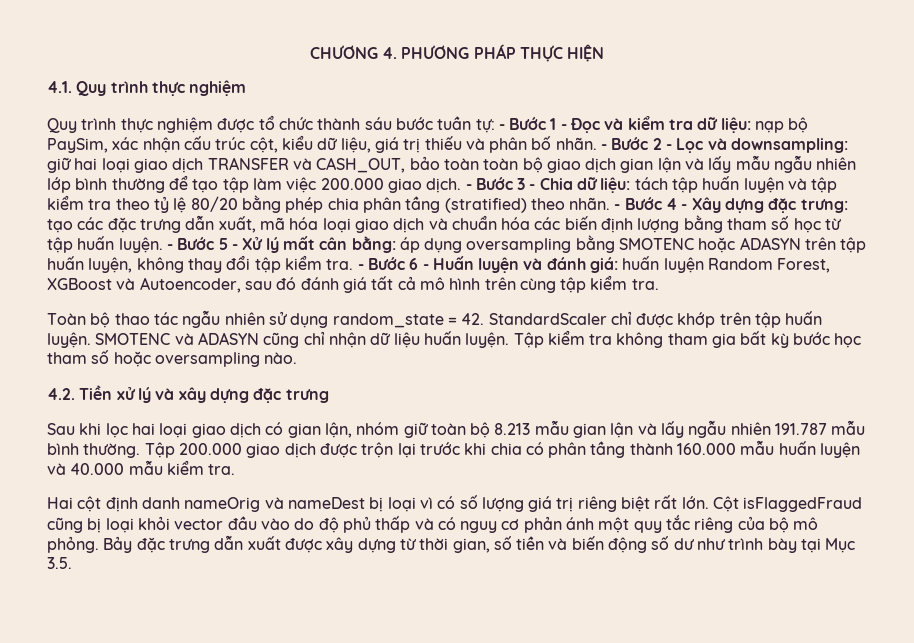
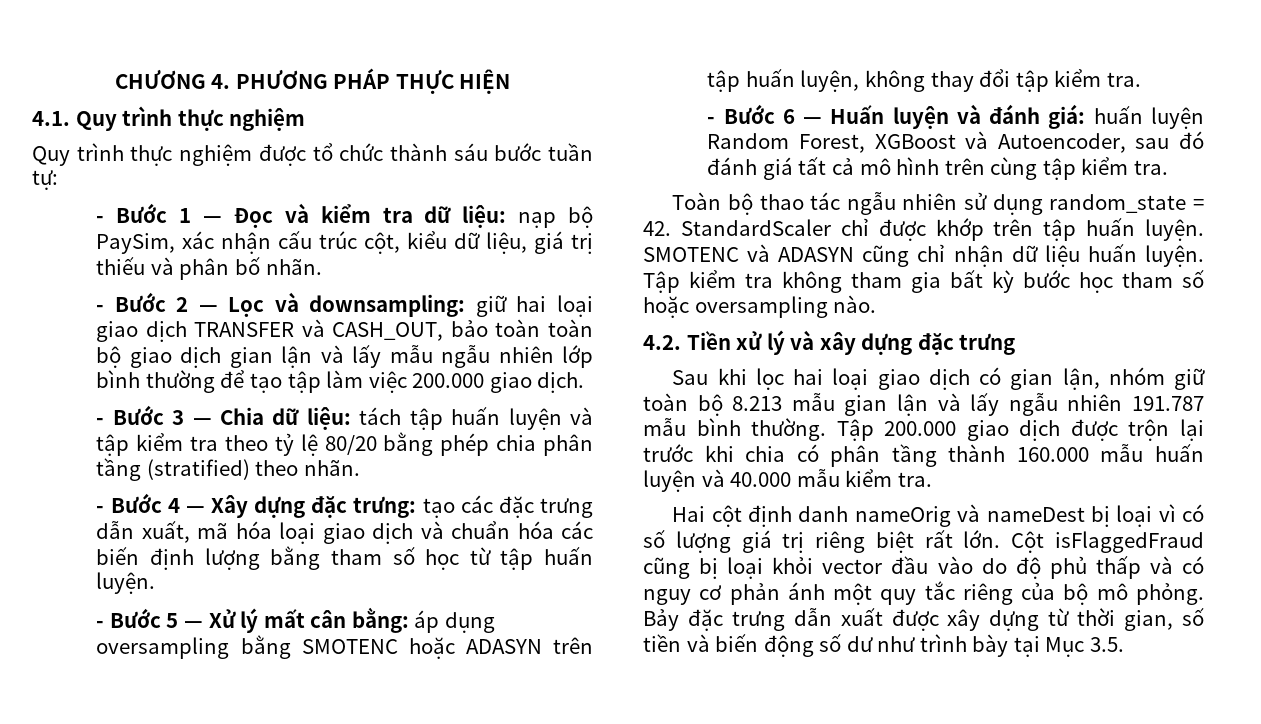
- Quy trình thực nghiệm được tổ chức thành sáu bước tuần tự: - Bước 1 - Đọc và kiểm tra dữ liệu:
+ Quy trình thực nghiệm được tổ chức thành sáu bước tuần tự:
+ - Bước 1 — Đọc và kiểm tra dữ liệu:
- nạp bộ PaySim, xác nhận cấu trúc cột, kiểu dữ liệu, giá trị thiếu và phân bố nhãn. - Bước 2 - Lọc và downsampling:
+ nạp bộ PaySim, xác nhận cấu trúc cột, kiểu dữ liệu, giá trị thiếu và phân bố nhãn.
+ - Bước 2 — Lọc và downsampling:
- giữ hai loại giao dịch TRANSFER và CASH_OUT, bảo toàn toàn bộ giao dịch gian lận và lấy mẫu ngẫu nhiên lớp bình thường để tạo tập làm việc 200.000 giao dịch. - Bước 3 - Chia dữ liệu:
+ giữ hai loại giao dịch TRANSFER và CASH_OUT, bảo toàn toàn bộ giao dịch gian lận và lấy mẫu ngẫu nhiên lớp bình thường để tạo tập làm việc 200.000 giao dịch.
+ - Bước 3 — Chia dữ liệu:
- tách tập huấn luyện và tập kiểm tra theo tỷ lệ 80/20 bằng phép chia phân tầng (stratified) theo nhãn. - Bước 4 - Xây dựng đặc trưng:
+ tách tập huấn luyện và tập kiểm tra theo tỷ lệ 80/20 bằng phép chia phân tầng (stratified) theo nhãn.
+ - Bước 4 — Xây dựng đặc trưng:
- tạo các đặc trưng dẫn xuất, mã hóa loại giao dịch và chuẩn hóa các biến định lượng bằng tham số học từ tập huấn luyện. - Bước 5 - Xử lý mất cân bằng:
+ tạo các đặc trưng dẫn xuất, mã hóa loại giao dịch và chuẩn hóa các biến định lượng bằng tham số học từ tập huấn luyện.
+ - Bước 5 — Xử lý mất cân bằng:
- áp dụng oversampling bằng SMOTENC hoặc ADASYN trên tập huấn luyện, không thay đổi tập kiểm tra. - Bước 6 - Huấn luyện và đánh giá:
+ áp dụng oversampling bằng SMOTENC hoặc ADASYN trên tập huấn luyện, không thay đổi tập kiểm tra.
+ - Bước 6 — Huấn luyện và đánh giá:

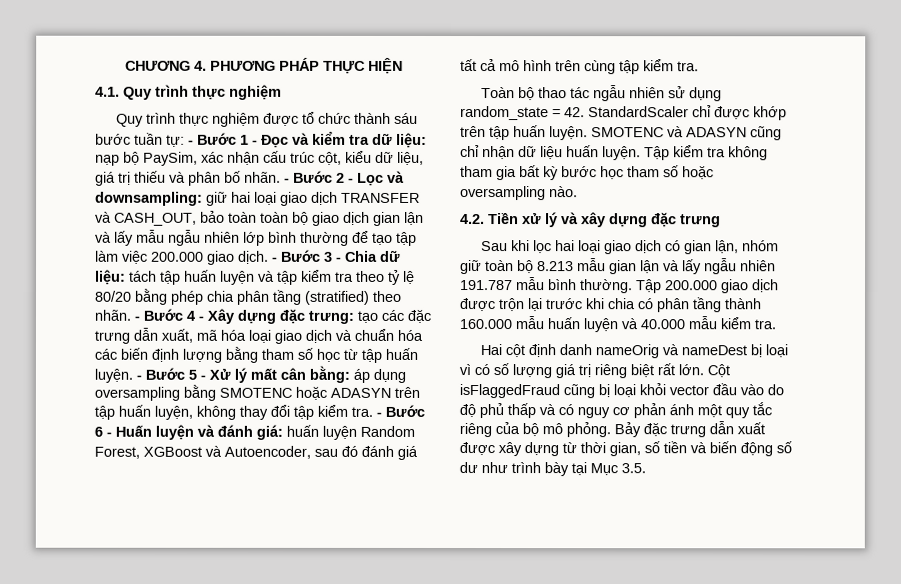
- Quy trình thực nghiệm được tổ chức thành sáu bước tuần tự:
- - Bước 1 — Đọc và kiểm tra dữ liệu:
+ Quy trình thực nghiệm được tổ chức thành sáu bước tuần tự: - Bước 1 - Đọc và kiểm tra dữ liệu:
- nạp bộ PaySim, xác nhận cấu trúc cột, kiểu dữ liệu, giá trị thiếu và phân bố nhãn.
- - Bước 2 — Lọc và downsampling:
+ nạp bộ PaySim, xác nhận cấu trúc cột, kiểu dữ liệu, giá trị thiếu và phân bố nhãn. - Bước 2 - Lọc và downsampling:
- giữ hai loại giao dịch TRANSFER và CASH_OUT, bảo toàn toàn bộ giao dịch gian lận và lấy mẫu ngẫu nhiên lớp bình thường để tạo tập làm việc 200.000 giao dịch.
- - Bước 3 — Chia dữ liệu:
+ giữ hai loại giao dịch TRANSFER và CASH_OUT, bảo toàn toàn bộ giao dịch gian lận và lấy mẫu ngẫu nhiên lớp bình thường để tạo tập làm việc 200.000 giao dịch. - Bước 3 - Chia dữ liệu:
- tách tập huấn luyện và tập kiểm tra theo tỷ lệ 80/20 bằng phép chia phân tầng (stratified) theo nhãn.
- - Bước 4 — Xây dựng đặc trưng:
+ tách tập huấn luyện và tập kiểm tra theo tỷ lệ 80/20 bằng phép chia phân tầng (stratified) theo nhãn. - Bước 4 - Xây dựng đặc trưng:
- tạo các đặc trưng dẫn xuất, mã hóa loại giao dịch và chuẩn hóa các biến định lượng bằng tham số học từ tập huấn luyện.
- - Bước 5 — Xử lý mất cân bằng:
+ tạo các đặc trưng dẫn xuất, mã hóa loại giao dịch và chuẩn hóa các biến định lượng bằng tham số học từ tập huấn luyện. - Bước 5 - Xử lý mất cân bằng:
- áp dụng oversampling bằng SMOTENC hoặc ADASYN trên tập huấn luyện, không thay đổi tập kiểm tra.
- - Bước 6 — Huấn luyện và đánh giá:
+ áp dụng oversampling bằng SMOTENC hoặc ADASYN trên tập huấn luyện, không thay đổi tập kiểm tra. - Bước 6 - Huấn luyện và đánh giá:

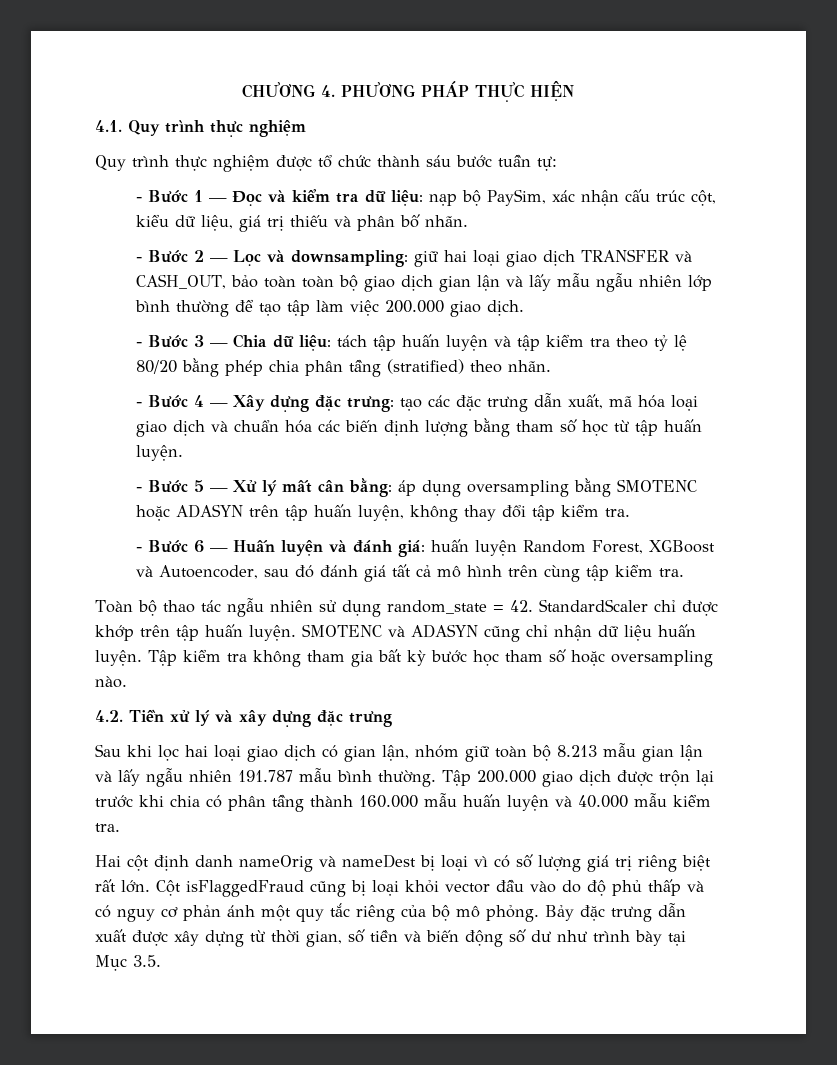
- Quy trình thực nghiệm được tổ chức thành sáu bước tuần tự: - Bước 1 - Đọc và kiểm tra dữ liệu:
+ Quy trình thực nghiệm được tổ chức thành sáu bước tuần tự:
+ - Bước 1 — Đọc và kiểm tra dữ liệu:
- nạp bộ PaySim, xác nhận cấu trúc cột, kiểu dữ liệu, giá trị thiếu và phân bố nhãn. - Bước 2 - Lọc và downsampling:
+ nạp bộ PaySim, xác nhận cấu trúc cột, kiểu dữ liệu, giá trị thiếu và phân bố nhãn.
+ - Bước 2 — Lọc và downsampling:
- giữ hai loại giao dịch TRANSFER và CASH_OUT, bảo toàn toàn bộ giao dịch gian lận và lấy mẫu ngẫu nhiên lớp bình thường để tạo tập làm việc 200.000 giao dịch. - Bước 3 - Chia dữ liệu:
+ giữ hai loại giao dịch TRANSFER và CASH_OUT, bảo toàn toàn bộ giao dịch gian lận và lấy mẫu ngẫu nhiên lớp bình thường để tạo tập làm việc 200.000 giao dịch.
+ - Bước 3 — Chia dữ liệu:
- tách tập huấn luyện và tập kiểm tra theo tỷ lệ 80/20 bằng phép chia phân tầng (stratified) theo nhãn. - Bước 4 - Xây dựng đặc trưng:
+ tách tập huấn luyện và tập kiểm tra theo tỷ lệ 80/20 bằng phép chia phân tầng (stratified) theo nhãn.
+ - Bước 4 — Xây dựng đặc trưng:
- tạo các đặc trưng dẫn xuất, mã hóa loại giao dịch và chuẩn hóa các biến định lượng bằng tham số học từ tập huấn luyện. - Bước 5 - Xử lý mất cân bằng:
+ tạo các đặc trưng dẫn xuất, mã hóa loại giao dịch và chuẩn hóa các biến định lượng bằng tham số học từ tập huấn luyện.
+ - Bước 5 — Xử lý mất cân bằng:
- áp dụng oversampling bằng SMOTENC hoặc ADASYN trên tập huấn luyện, không thay đổi tập kiểm tra. - Bước 6 - Huấn luyện và đánh giá:
+ áp dụng oversampling bằng SMOTENC hoặc ADASYN trên tập huấn luyện, không thay đổi tập kiểm tra.
+ - Bước 6 — Huấn luyện và đánh giá:

